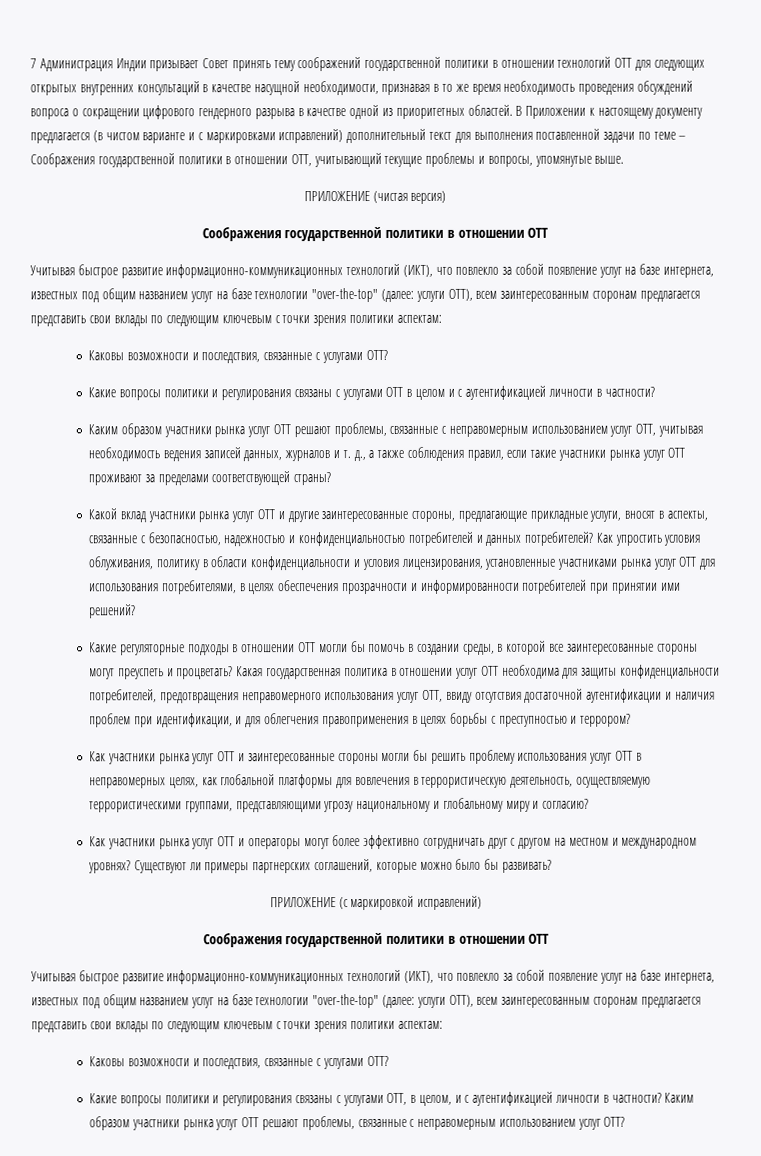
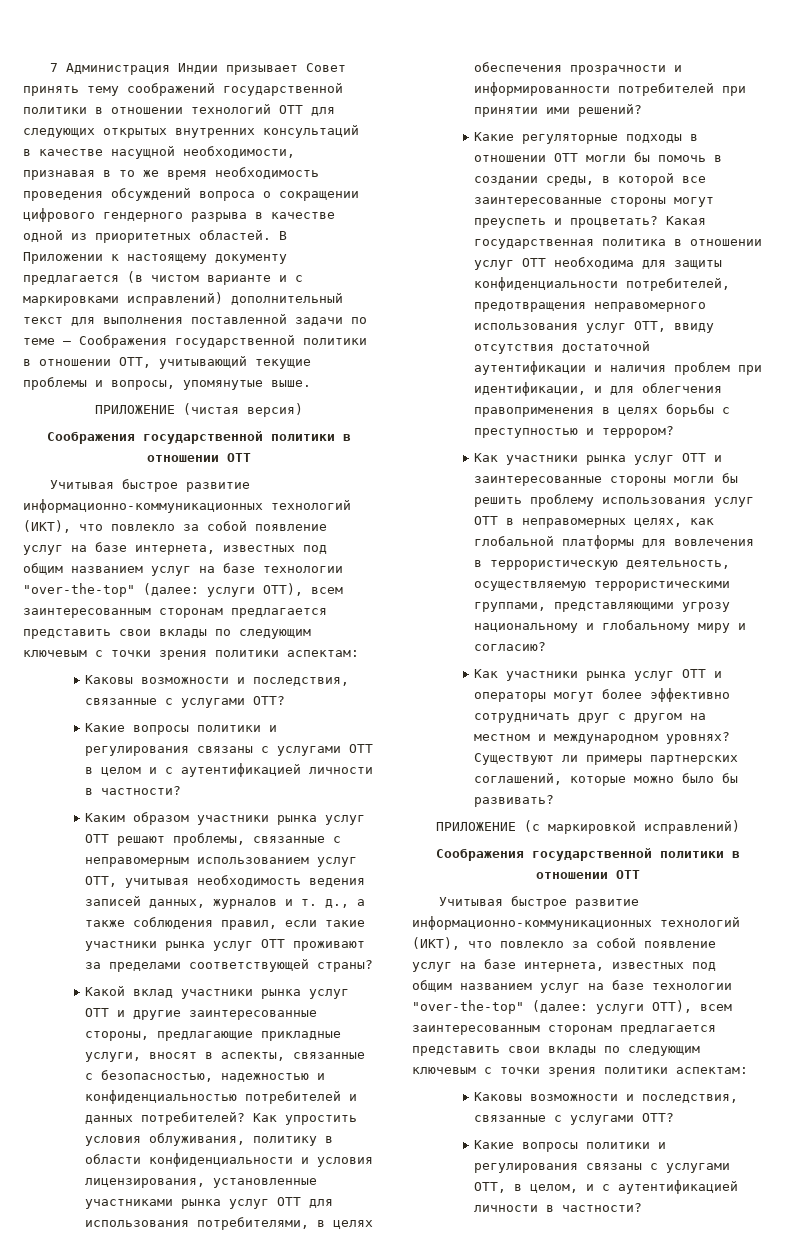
- Каким образом участники рынка услуг OTT решают проблемы, связанные с неправомерным использованием услуг OTT?

